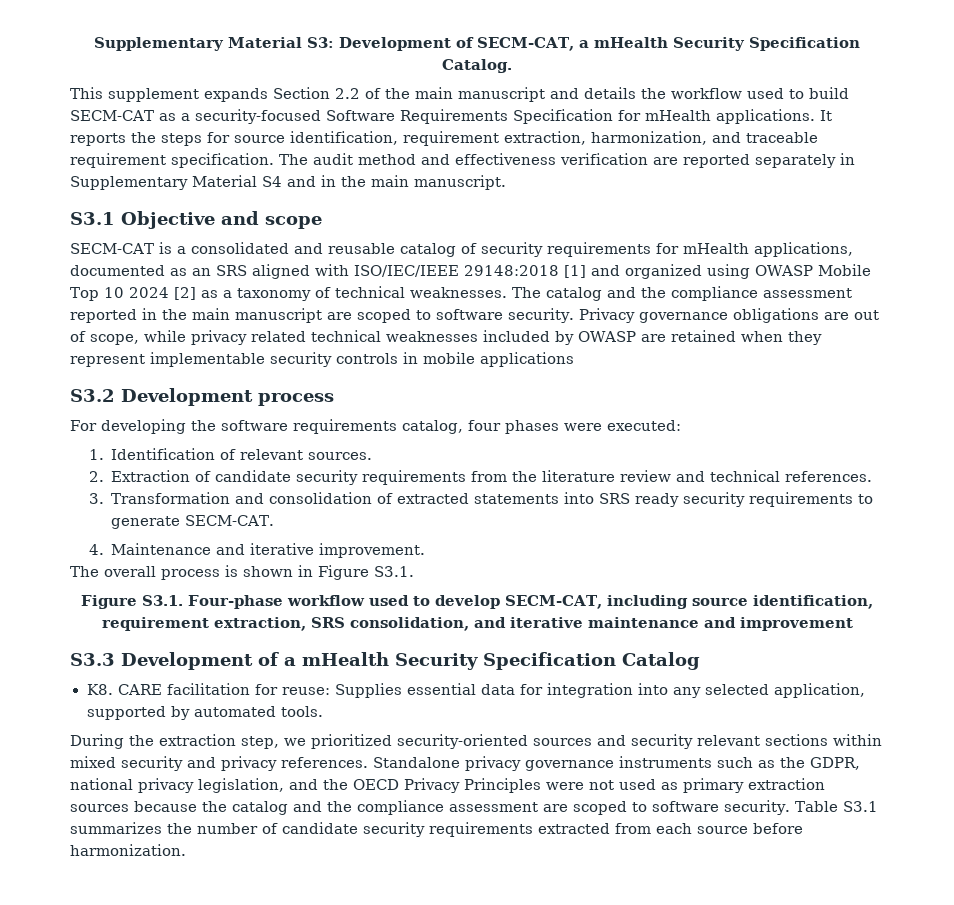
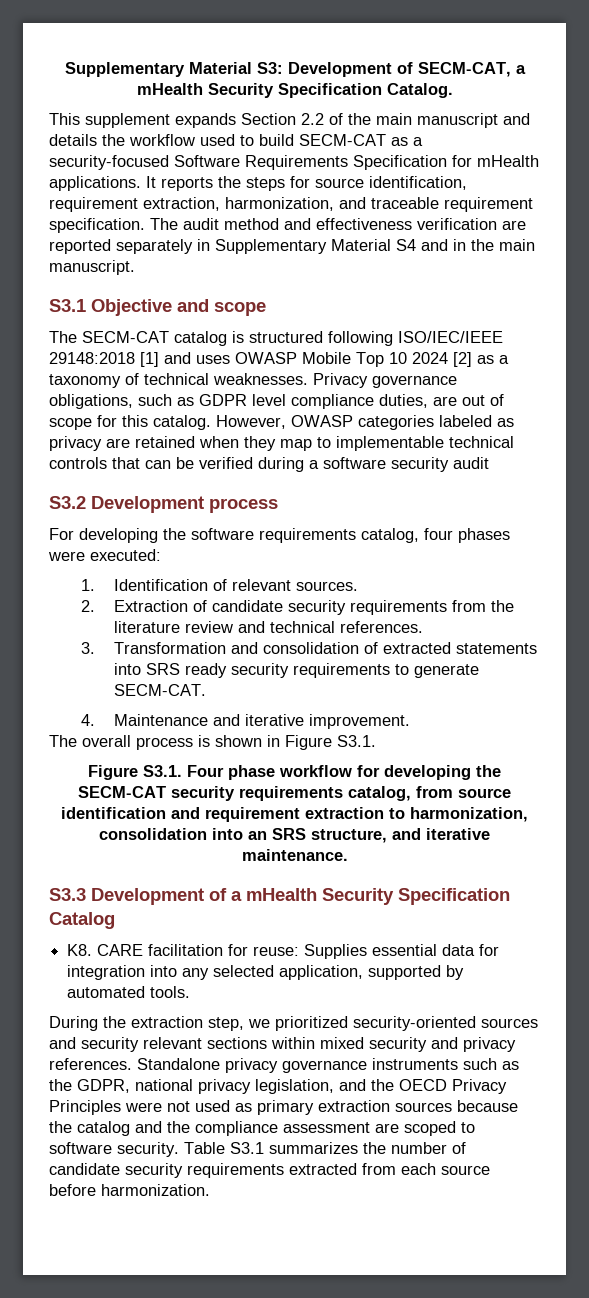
- SECM-CAT is a consolidated and reusable catalog of security requirements for mHealth applications, documented as an SRS aligned with ISO/IEC/IEEE 29148:2018 [1] and organized using OWASP Mobile Top 10 2024 [2] as a taxonomy of technical weaknesses.
+ The SECM-CAT catalog is structured following ISO/IEC/IEEE 29148:2018 [1] and uses OWASP Mobile Top 10 2024 [2] as a taxonomy of technical weaknesses.
- The catalog and the compliance assessment reported in the main manuscript are scoped to software security. Privacy governance obligations are out of scope, while privacy related technical weaknesses included by OWASP are retained when they represent implementable security controls in mobile applications
+ Privacy governance obligations, such as GDPR level compliance duties, are out of scope for this catalog. However, OWASP categories labeled as privacy are retained when they map to implementable technical controls that can be verified during a software security audit
- Figure S3.1. Four-phase workflow used to develop SECM-CAT, including source identification, requirement extraction, SRS consolidation, and iterative maintenance and improvement
+ Figure S3.1. Four phase workflow for developing the SECM-CAT security requirements catalog, from source identification and requirement extraction to harmonization, consolidation into an SRS structure, and iterative maintenance.

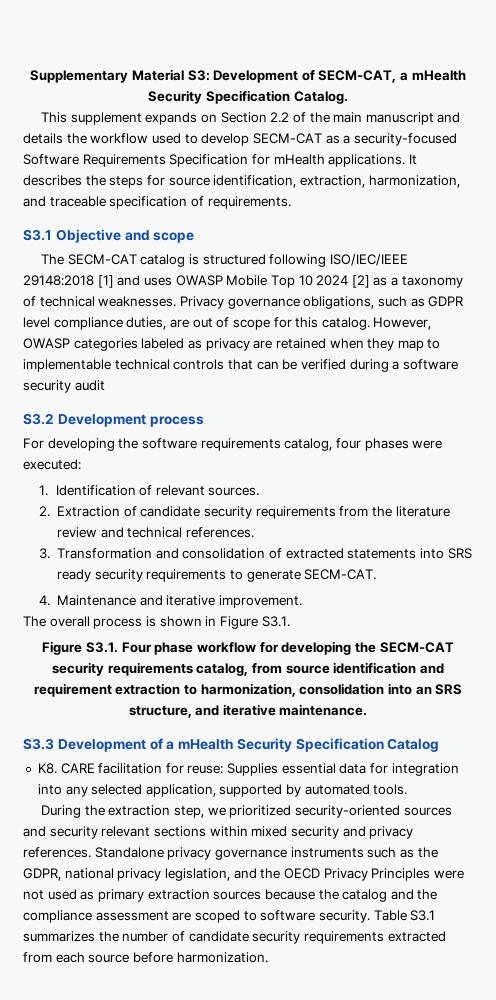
- This supplement expands Section 2.2 of the main manuscript and details the workflow used to build SECM-CAT as a security-focused Software Requirements Specification for mHealth applications.
+ This supplement expands on Section 2.2 of the main manuscript and details the workflow used to develop SECM-CAT as a security-focused Software Requirements Specification for mHealth applications.
- It reports the steps for source identification, requirement extraction, harmonization, and traceable requirement specification. The audit method and effectiveness verification are reported separately in Supplementary Material S4 and in the main manuscript.
+ It describes the steps for source identification, extraction, harmonization, and traceable specification of requirements.

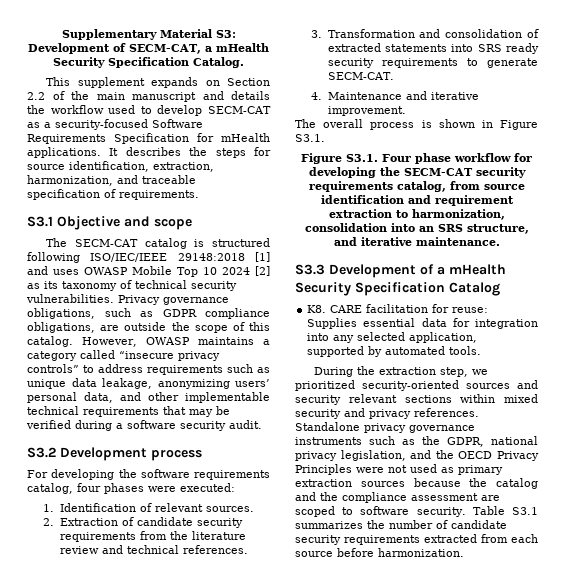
- The SECM-CAT catalog is structured following ISO/IEC/IEEE 29148:2018 [1] and uses OWASP Mobile Top 10 2024 [2] as a taxonomy of technical weaknesses.
+ The SECM-CAT catalog is structured following ISO/IEC/IEEE 29148:2018 [1] and uses OWASP Mobile Top 10 2024 [2] as its taxonomy of technical security vulnerabilities.
- Privacy governance obligations, such as GDPR level compliance duties, are out of scope for this catalog. However, OWASP categories labeled as privacy are retained when they map to implementable technical controls that can be verified during a software security audit
+ Privacy governance obligations, such as GDPR compliance obligations, are outside the scope of this catalog. However, OWASP maintains a category called “insecure privacy controls” to address requirements such as unique data leakage, anonymizing users’ personal data, and other implementable technical requirements that may be verified during a software security audit.

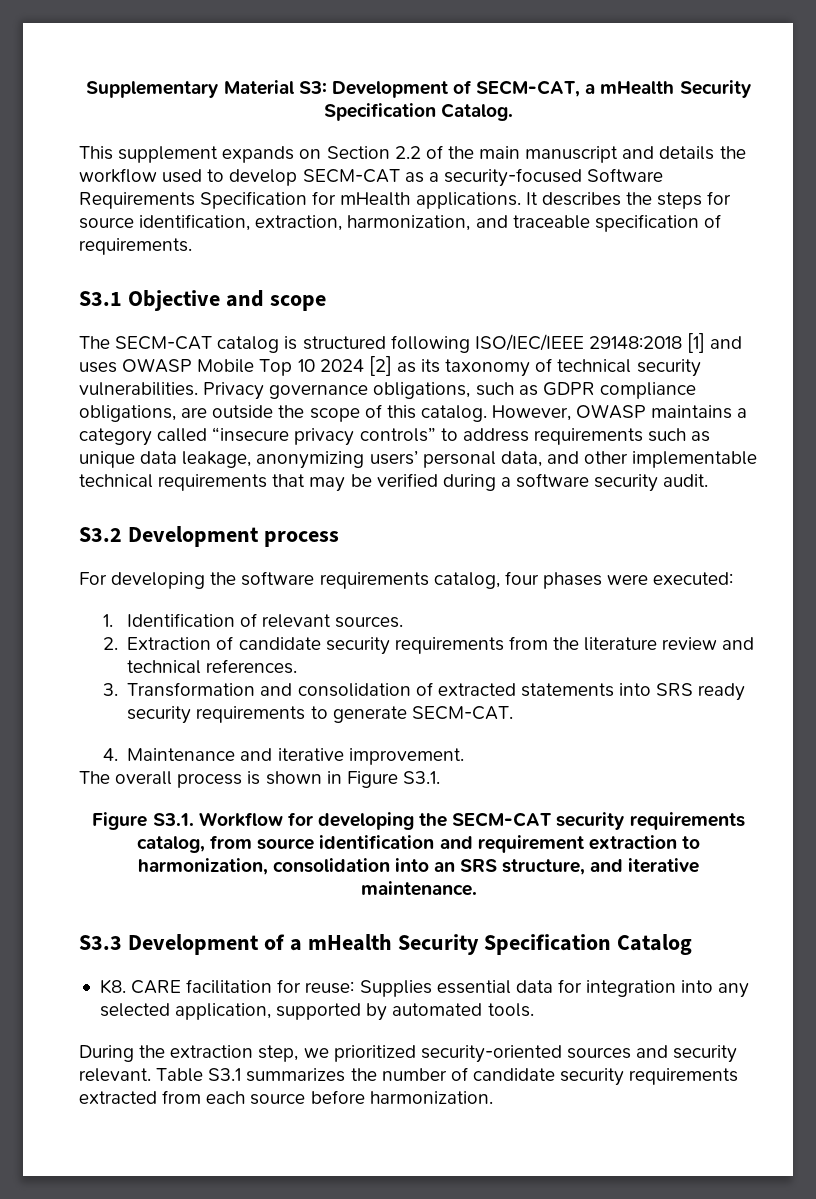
- Figure S3.1. Four phase workflow for developing the SECM-CAT security requirements catalog, from source identification and requirement extraction to harmonization, consolidation into an SRS structure, and iterative maintenance.
+ Figure S3.1. Workflow for developing the SECM-CAT security requirements catalog, from source identification and requirement extraction to harmonization, consolidation into an SRS structure, and iterative maintenance.
- During the extraction step, we prioritized security-oriented sources and security relevant sections within mixed security and privacy references. Standalone privacy governance instruments such as the GDPR, national privacy legislation, and the OECD Privacy Principles were not used as primary extraction sources because the catalog and the compliance assessment are scoped to software security.
+ During the extraction step, we prioritized security-oriented sources and security relevant.

